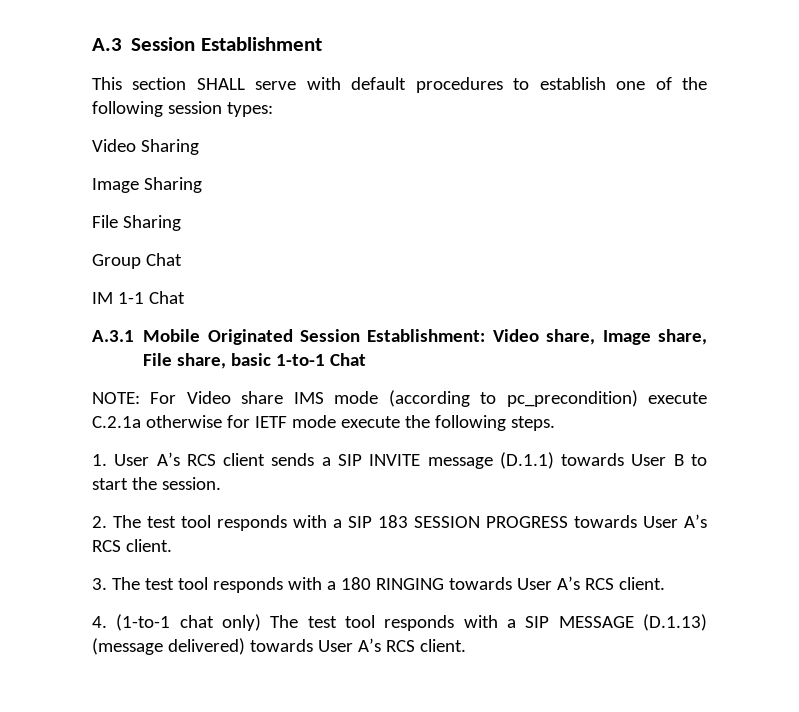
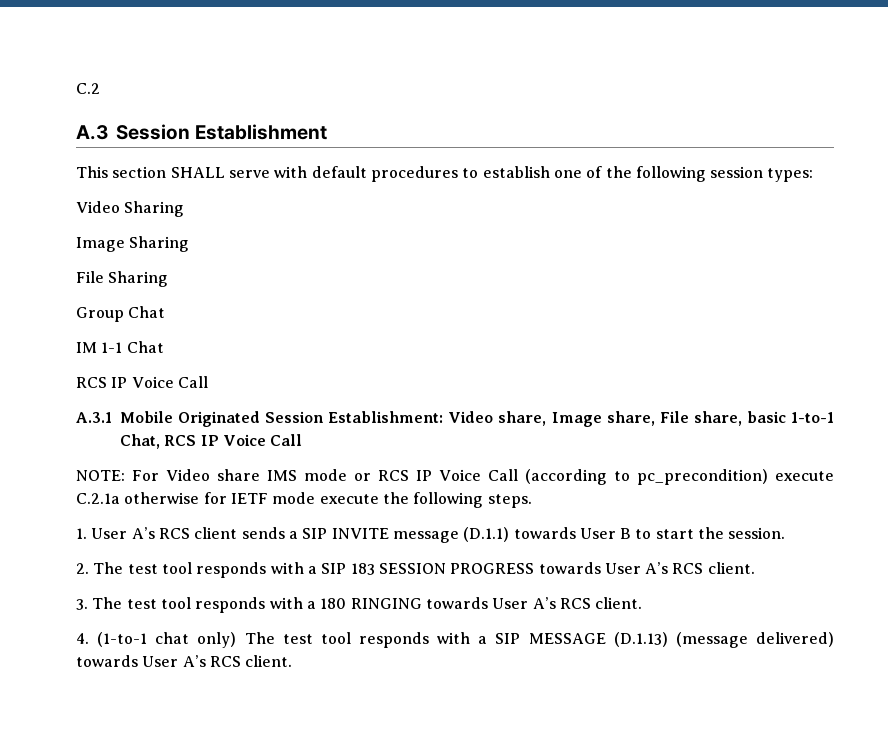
+ C.2
  IM 1-1 Chat
+ RCS IP Voice Call
- A.3.1 Mobile Originated Session Establishment: Video share, Image share, File share, basic 1-to-1 Chat
+ A.3.1 Mobile Originated Session Establishment: Video share, Image share, File share, basic 1-to-1 Chat, RCS IP Voice Call
- NOTE: For Video share IMS mode (according to pc_precondition) execute C.2.1a otherwise for IETF mode execute the following steps.
+ NOTE: For Video share IMS mode or RCS IP Voice Call (according to pc_precondition) execute C.2.1a otherwise for IETF mode execute the following steps.

